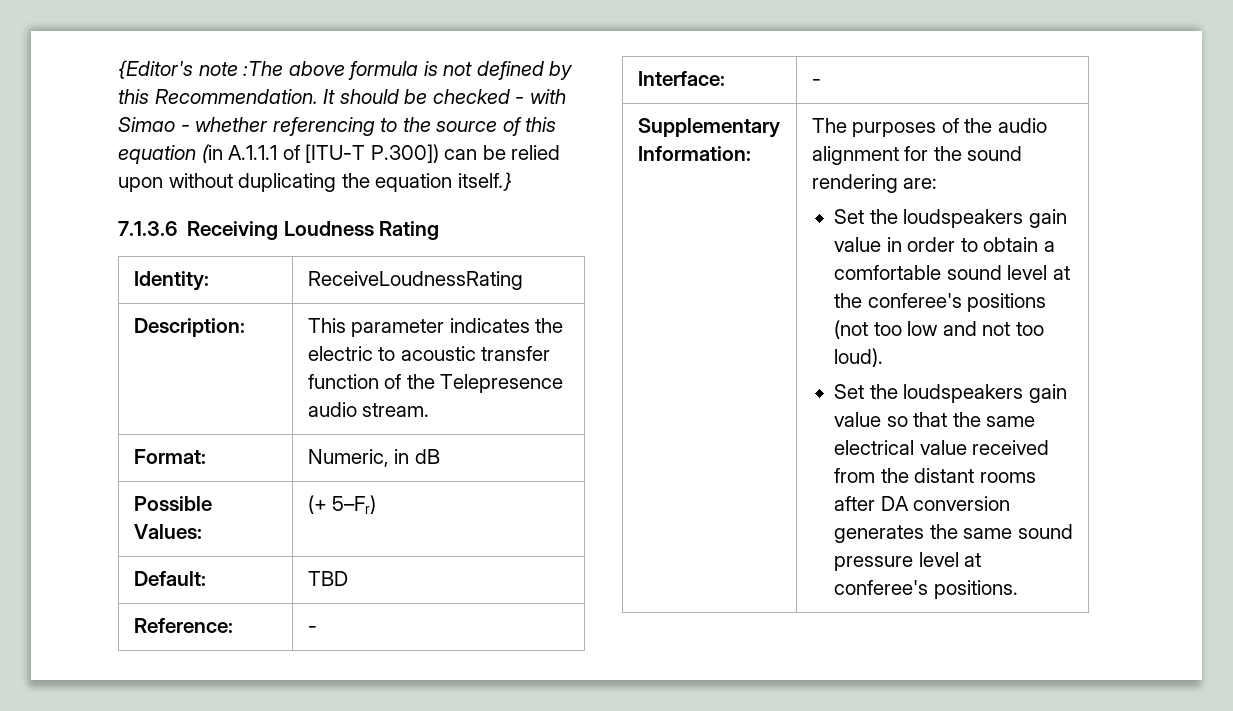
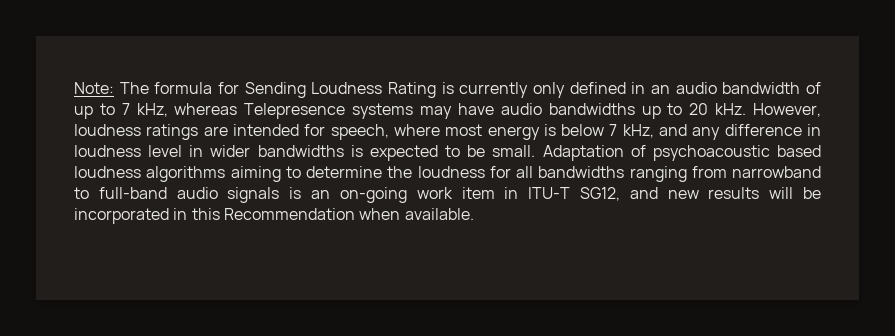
- {Editor's note :The above formula is not defined by this Recommendation. It should be checked - with Simao - whether referencing to the source of this equation (in A.1.1.1 of [ITU-T P.300]) can be relied upon without duplicating the equation itself.}
- 7.1.3.6 Receiving Loudness Rating
- Identity: | ReceiveLoudnessRating
- Description: | This parameter indicates the electric to acoustic transfer function of the Telepresence audio stream.
- Format: | Numeric, in dB
- Possible Values: | (+ 5–Fr)
- Default: | TBD
- Reference: | -
- Interface: | -
- Supplementary Information: | The purposes of the audio alignment for the sound rendering are:
- Set the loudspeakers gain value in order to obtain a comfortable sound level at the conferee's positions (not too low and not too loud).
- Set the loudspeakers gain value so that the same electrical value received from the distant rooms after DA conversion generates the same sound pressure level at conferee's positions.
+ Note: The formula for Sending Loudness Rating is currently only defined in an audio bandwidth of up to 7 kHz, whereas Telepresence systems may have audio bandwidths up to 20 kHz. However, loudness ratings are intended for speech, where most energy is below 7 kHz, and any difference in loudness level in wider bandwidths is expected to be small. Adaptation of psychoacoustic based loudness algorithms aiming to determine the loudness for all bandwidths ranging from narrowband to full-band audio signals is an on-going work item in ITU-T SG12, and new results will be incorporated in this Recommendation when available.

